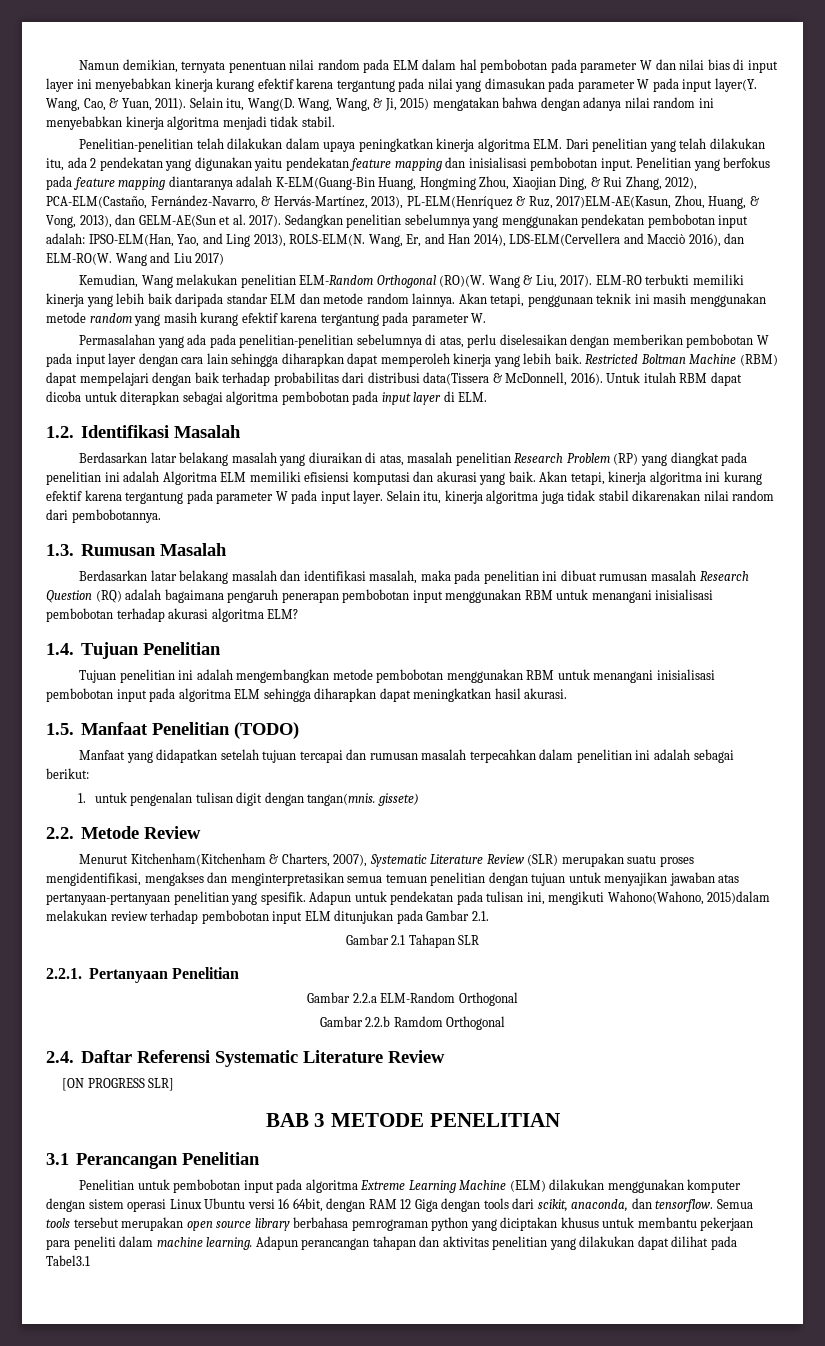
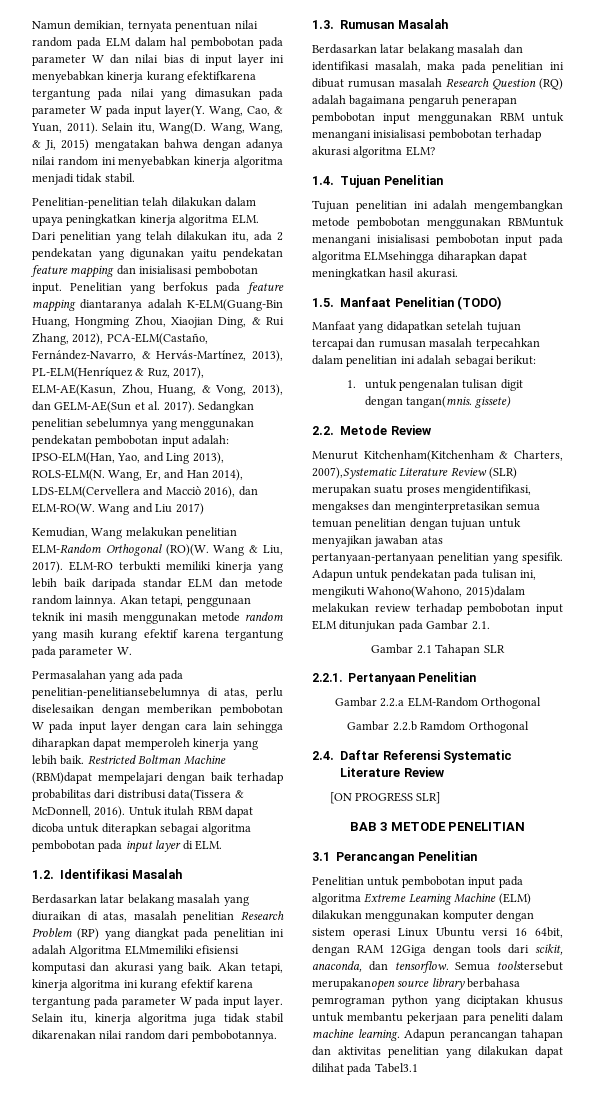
- Namun demikian, ternyata penentuan nilai random pada ELM dalam hal pembobotan pada parameter W dan nilai bias di input layer ini menyebabkan kinerja kurang efektif karena tergantung pada nilai yang dimasukan pada parameter W pada input layer(Y.
+ Namun demikian, ternyata penentuan nilai random pada ELM dalam hal pembobotan pada parameter W dan nilai bias di input layer ini menyebabkan kinerja kurang efektifkarena tergantung pada nilai yang dimasukan pada parameter W pada input layer(Y.
- Penelitian yang berfokus pada feature mapping diantaranya adalah K-ELM(Guang-Bin Huang, Hongming Zhou, Xiaojian Ding, & Rui Zhang, 2012), PCA-ELM(Castaño, Fernández-Navarro, & Hervás-Martínez, 2013), PL-ELM(Henríquez & Ruz, 2017)ELM-AE(Kasun, Zhou, Huang, & Vong, 2013), dan GELM-AE(Sun et al. 2017).
+ Penelitian yang berfokus pada feature mapping diantaranya adalah K-ELM(Guang-Bin Huang, Hongming Zhou, Xiaojian Ding, & Rui Zhang, 2012), PCA-ELM(Castaño, Fernández-Navarro, & Hervás-Martínez, 2013), PL-ELM(Henríquez & Ruz, 2017), ELM-AE(Kasun, Zhou, Huang, & Vong, 2013), dan GELM-AE(Sun et al. 2017).
- Permasalahan yang ada pada penelitian-penelitian sebelumnya di atas, perlu diselesaikan dengan memberikan pembobotan W pada input layer dengan cara lain sehingga diharapkan dapat memperoleh kinerja yang lebih baik.
+ Permasalahan yang ada pada penelitian-penelitiansebelumnya di atas, perlu diselesaikan dengan memberikan pembobotan W pada input layer dengan cara lain sehingga diharapkan dapat memperoleh kinerja yang lebih baik.
- Restricted Boltman Machine (RBM) dapat mempelajari dengan baik terhadap probabilitas dari distribusi data(Tissera & McDonnell, 2016).
+ Restricted Boltman Machine (RBM)dapat mempelajari dengan baik terhadap probabilitas dari distribusi data(Tissera & McDonnell, 2016).
- Berdasarkan latar belakang masalah yang diuraikan di atas, masalah penelitian Research Problem (RP) yang diangkat pada penelitian ini adalah Algoritma ELM memiliki efisiensi komputasi dan akurasi yang baik.
+ Berdasarkan latar belakang masalah yang diuraikan di atas, masalah penelitian Research Problem (RP) yang diangkat pada penelitian ini adalah Algoritma ELMmemiliki efisiensi komputasi dan akurasi yang baik.
- Tujuan penelitian ini adalah mengembangkan metode pembobotan menggunakan RBM untuk menangani inisialisasi pembobotan input pada algoritma ELM sehingga diharapkan dapat meningkatkan hasil akurasi.
+ Tujuan penelitian ini adalah mengembangkan metode pembobotan menggunakan RBMuntuk menangani inisialisasi pembobotan input pada algoritma ELMsehingga diharapkan dapat meningkatkan hasil akurasi.
- Menurut Kitchenham(Kitchenham & Charters, 2007), Systematic Literature Review (SLR) merupakan suatu proses mengidentifikasi, mengakses dan menginterpretasikan semua temuan penelitian dengan tujuan untuk menyajikan jawaban atas pertanyaan-pertanyaan penelitian yang spesifik.
+ Menurut Kitchenham(Kitchenham & Charters, 2007),Systematic Literature Review (SLR) merupakan suatu proses mengidentifikasi, mengakses dan menginterpretasikan semua temuan penelitian dengan tujuan untuk menyajikan jawaban atas pertanyaan-pertanyaan penelitian yang spesifik.
- Penelitian untuk pembobotan input pada algoritma Extreme Learning Machine (ELM) dilakukan menggunakan komputer dengan sistem operasi Linux Ubuntu versi 16 64bit, dengan RAM 12 Giga dengan tools dari scikit, anaconda, dan tensorflow.
+ Penelitian untuk pembobotan input pada algoritma Extreme Learning Machine (ELM) dilakukan menggunakan komputer dengan sistem operasi Linux Ubuntu versi 16 64bit, dengan RAM 12Giga dengan tools dari scikit, anaconda, dan tensorflow.
- Semua tools tersebut merupakan open source library berbahasa pemrograman python yang diciptakan khusus untuk membantu pekerjaan para peneliti dalam machine learning.
+ Semua toolstersebut merupakanopen source library berbahasa pemrograman python yang diciptakan khusus untuk membantu pekerjaan para peneliti dalam machine learning.

